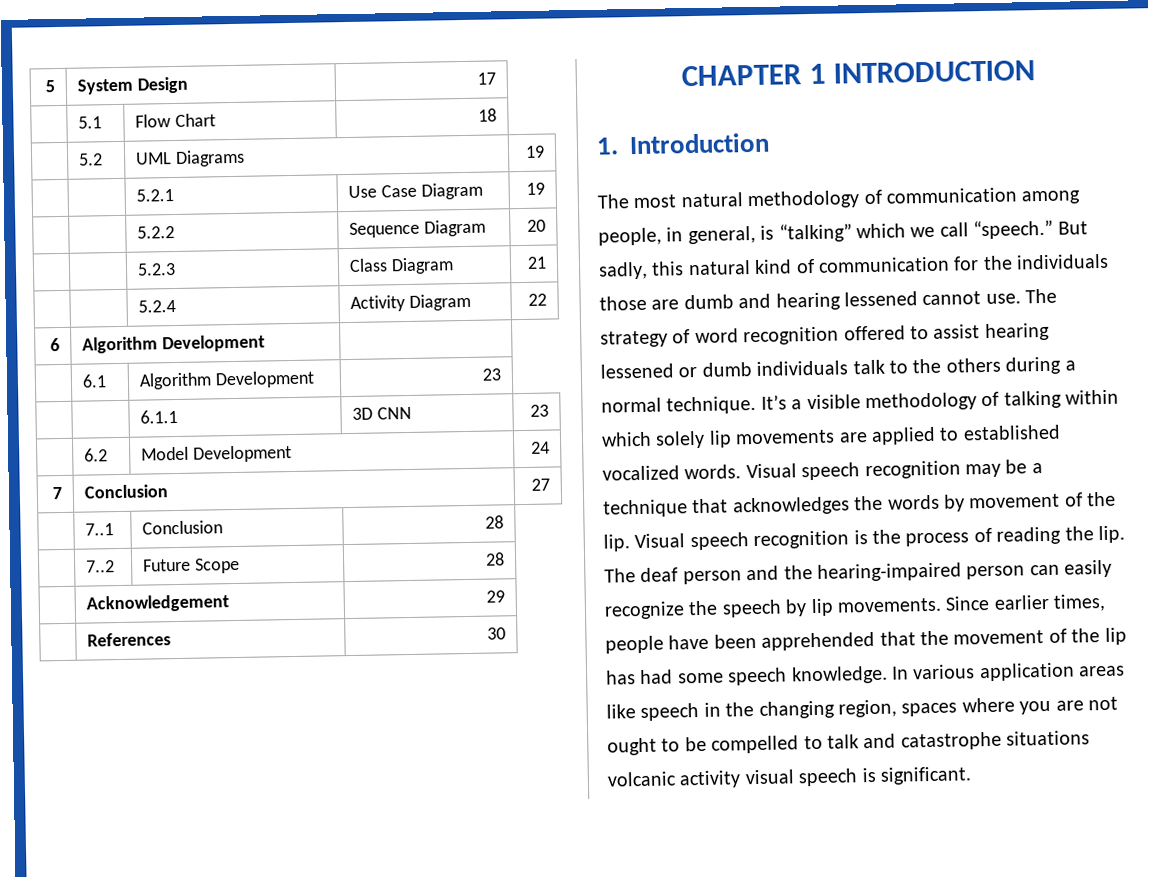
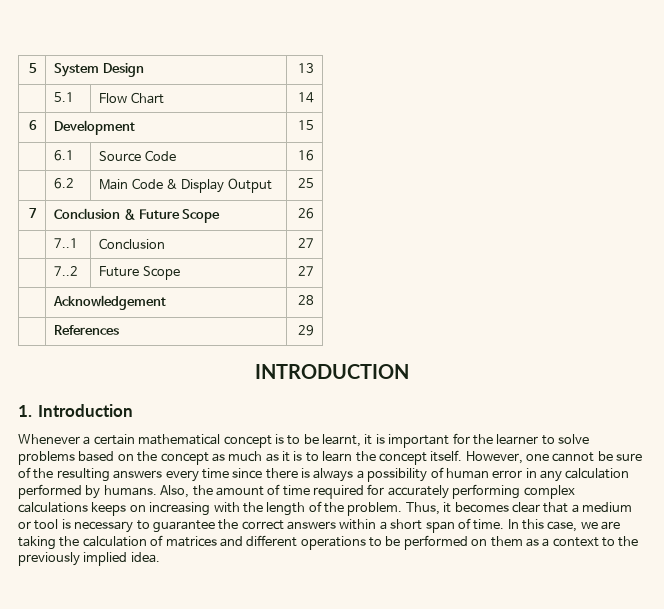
- 5 | System Design | 17
+ 5 | System Design | 13
- | 5.1 | Flow Chart | 18
- | 5.2 | UML Diagrams | 19
- | | 5.2.1 | Use Case Diagram | 19
- | | 5.2.2 | Sequence Diagram | 20
- | | 5.2.3 | Class Diagram | 21
- | | 5.2.4 | Activity Diagram | 22
+ | 5.1 | Flow Chart | 14
- 6 | Algorithm Development |
+ 6 | Development | 15
- | 6.1 | Algorithm Development | 23
- | | 6.1.1 | 3D CNN | 23
- | 6.2 | Model Development | 24
- 7 | Conclusion | 27
+ | 6.1 | Source Code | 16
+ | 6.2 | Main Code & Display Output | 25
+ 7 | Conclusion & Future Scope | 26
- | 7..1 | Conclusion | 28
+ | 7..1 | Conclusion | 27
- | 7..2 | Future Scope | 28
+ | 7..2 | Future Scope | 27
- | Acknowledgement | 29
+ | Acknowledgement | 28
- | References | 30
- CHAPTER 1 INTRODUCTION
+ | References | 29
+ INTRODUCTION
- The most natural methodology of communication among people, in general, is “talking” which we call “speech.” But sadly, this natural kind of communication for the individuals those are dumb and hearing lessened cannot use. The strategy of word recognition offered to assist hearing lessened or dumb individuals talk to the others during a normal technique. It’s a visible methodology of talking within which solely lip movements are applied to established vocalized words. Visual speech recognition may be a technique that acknowledges the words by movement of the lip. Visual speech recognition is the process of reading the lip. The deaf person and the hearing-impaired person can easily recognize the speech by lip movements. Since earlier times, people have been apprehended that the movement of the lip has had some speech knowledge. In various application areas like speech in the changing region, spaces where you are not ought to be compelled to talk and catastrophe situations volcanic activity visual speech is significant.
+ Whenever a certain mathematical concept is to be learnt, it is important for the learner to solve problems based on the concept as much as it is to learn the concept itself. However, one cannot be sure of the resulting answers every time since there is always a possibility of human error in any calculation performed by humans. Also, the amount of time required for accurately performing complex calculations keeps on increasing with the length of the problem. Thus, it becomes clear that a medium or tool is necessary to guarantee the correct answers within a short span of time. In this case, we are taking the calculation of matrices and different operations to be performed on them as a context to the previously implied idea.

